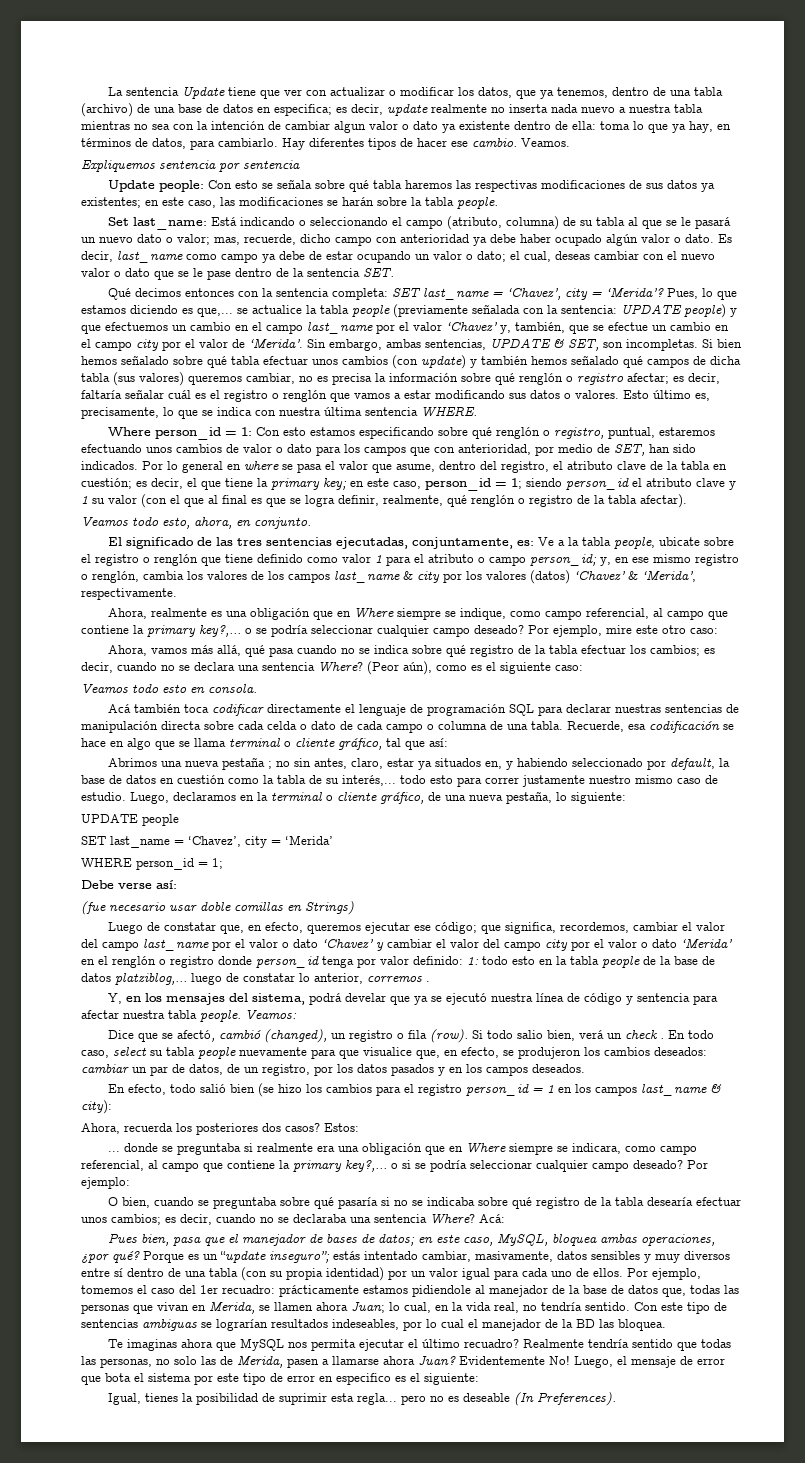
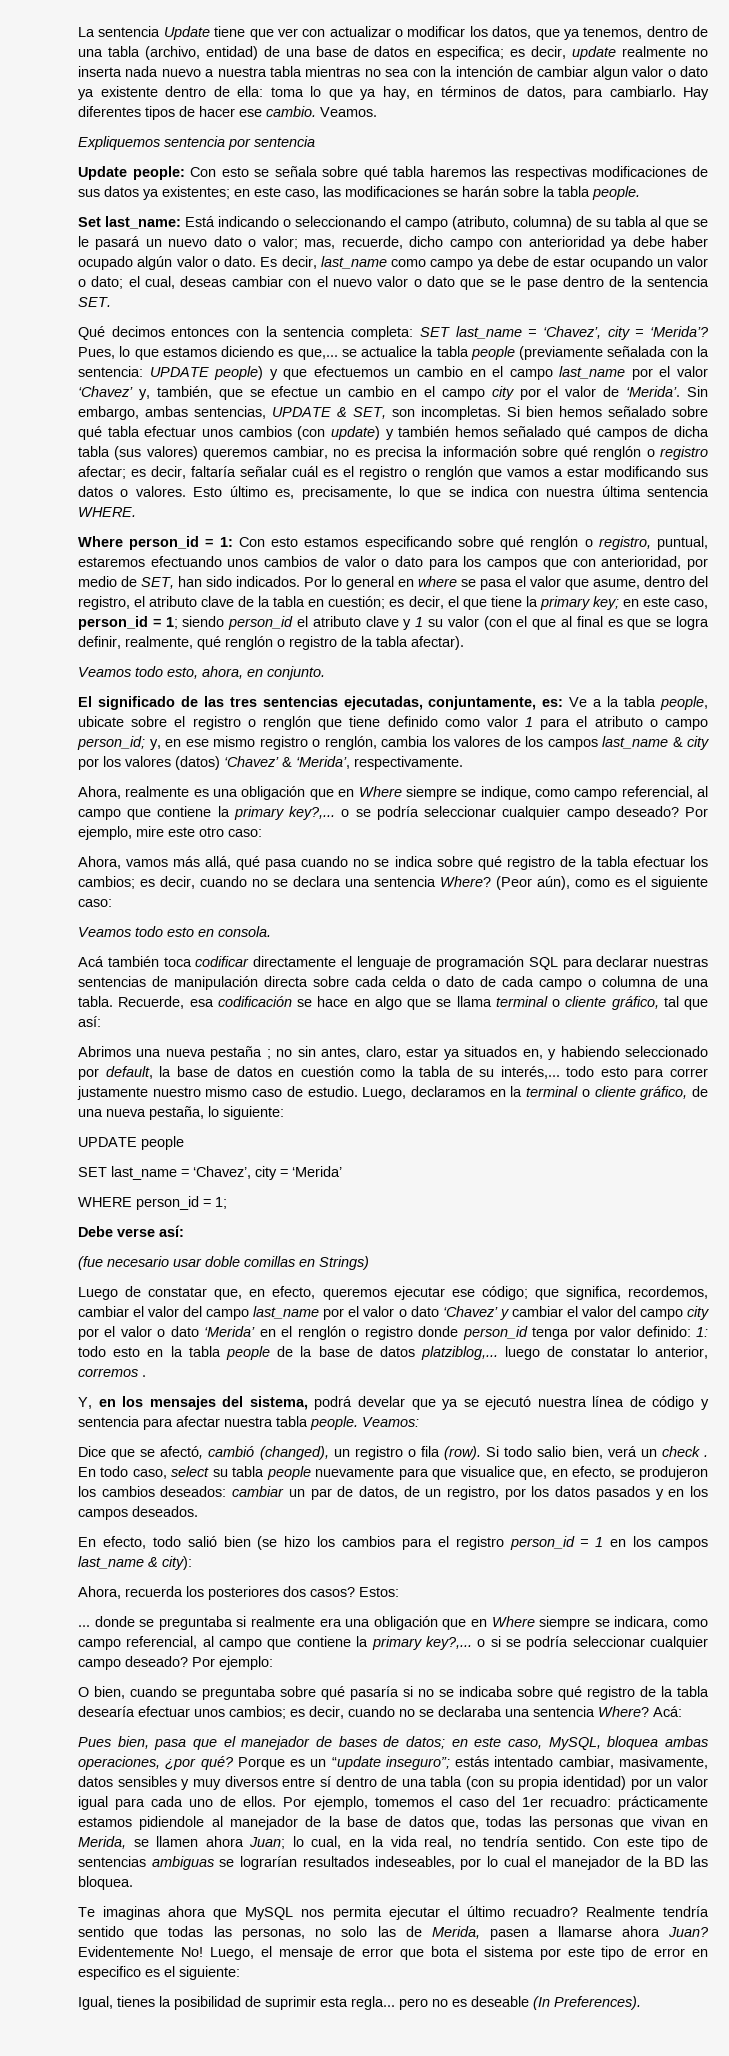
- La sentencia Update tiene que ver con actualizar o modificar los datos, que ya tenemos, dentro de una tabla (archivo) de una base de datos en especifica;
+ La sentencia Update tiene que ver con actualizar o modificar los datos, que ya tenemos, dentro de una tabla (archivo, entidad) de una base de datos en especifica;

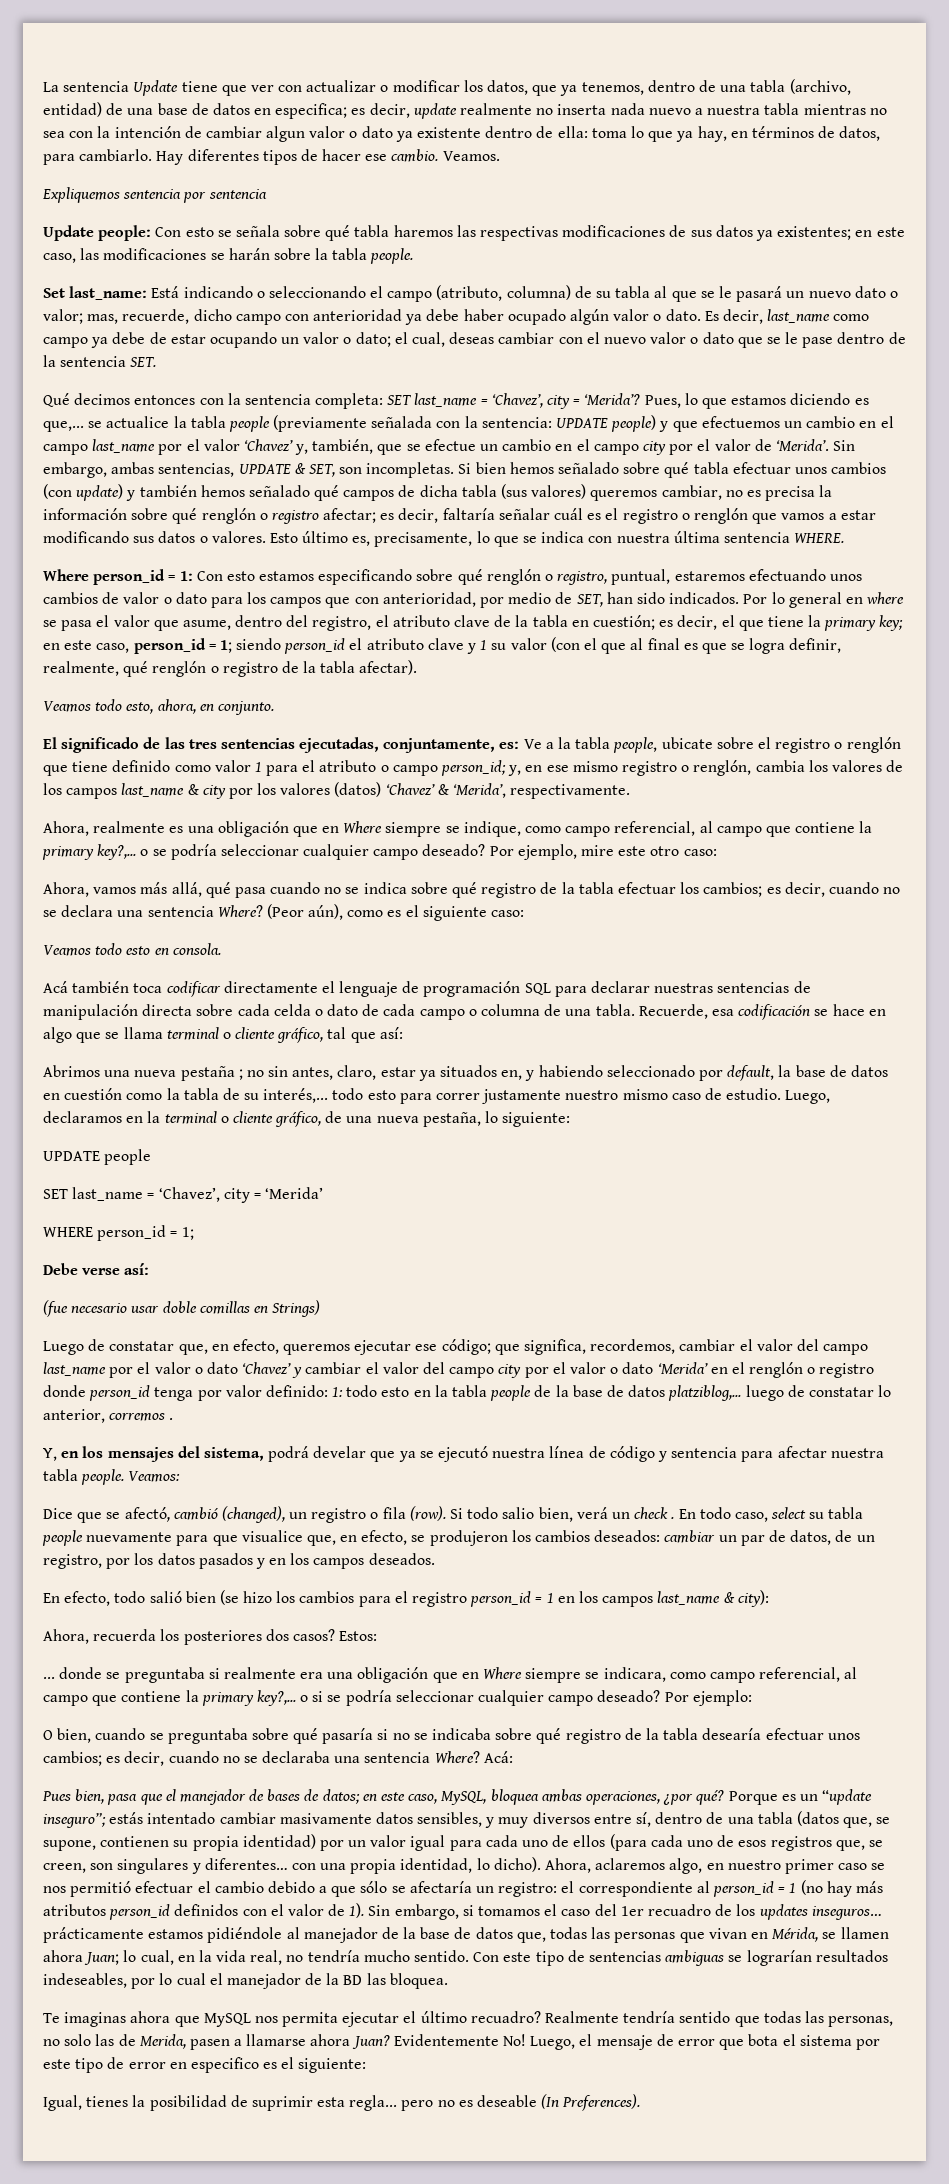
- Porque es un “update inseguro”; estás intentado cambiar, masivamente, datos sensibles y muy diversos entre sí dentro de una tabla (con su propia identidad) por un valor igual para cada uno de ellos. Por ejemplo, tomemos el caso del 1er recuadro: prácticamente estamos pidiendole al manejador de la base de datos que, todas las personas que vivan en Merida, se llamen ahora Juan; lo cual, en la vida real, no tendría sentido.
+ Porque es un “update inseguro”; estás intentado cambiar masivamente datos sensibles, y muy diversos entre sí, dentro de una tabla (datos que, se supone, contienen su propia identidad) por un valor igual para cada uno de ellos (para cada uno de esos registros que, se creen, son singulares y diferentes… con una propia identidad, lo dicho). Ahora, aclaremos algo, en nuestro primer caso se nos permitió efectuar el cambio debido a que sólo se afectaría un registro: el correspondiente al person_id = 1 (no hay más atributos person_id definidos con el valor de 1). Sin embargo, si tomamos el caso del 1er recuadro de los updates inseguros… prácticamente estamos pidiéndole al manejador de la base de datos que, todas las personas que vivan en Mérida, se llamen ahora Juan; lo cual, en la vida real, no tendría mucho sentido.

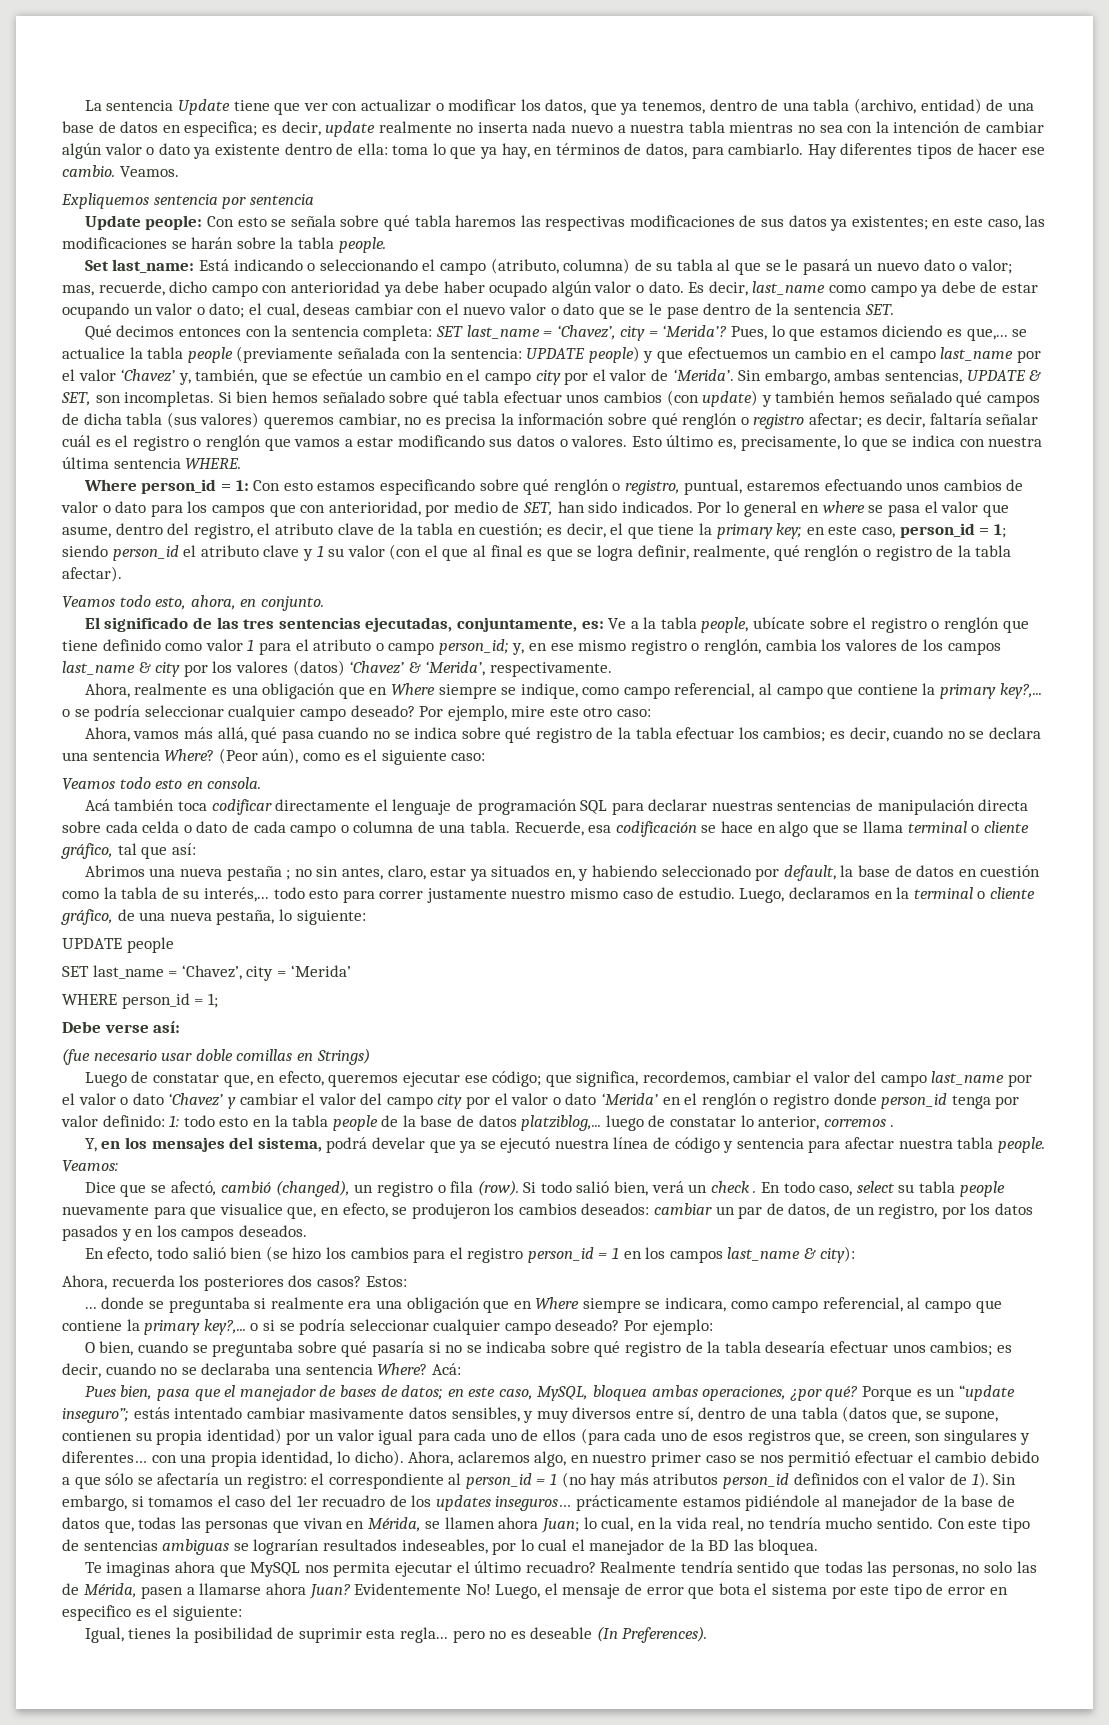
- es decir, update realmente no inserta nada nuevo a nuestra tabla mientras no sea con la intención de cambiar algun valor o dato ya existente dentro de ella:
+ es decir, update realmente no inserta nada nuevo a nuestra tabla mientras no sea con la intención de cambiar algún valor o dato ya existente dentro de ella:
- Pues, lo que estamos diciendo es que,... se actualice la tabla people (previamente señalada con la sentencia: UPDATE people) y que efectuemos un cambio en el campo last_name por el valor ‘Chavez’ y, también, que se efectue un cambio en el campo city por el valor de ‘Merida’.
+ Pues, lo que estamos diciendo es que,... se actualice la tabla people (previamente señalada con la sentencia: UPDATE people) y que efectuemos un cambio en el campo last_name por el valor ‘Chavez’ y, también, que se efectúe un cambio en el campo city por el valor de ‘Merida’.
- El significado de las tres sentencias ejecutadas, conjuntamente, es: Ve a la tabla people, ubicate sobre el registro o renglón que tiene definido como valor 1 para el atributo o campo person_id; y, en ese mismo registro o renglón, cambia los valores de los campos last_name & city por los valores (datos) ‘Chavez’ & ‘Merida’, respectivamente.
+ El significado de las tres sentencias ejecutadas, conjuntamente, es: Ve a la tabla people, ubícate sobre el registro o renglón que tiene definido como valor 1 para el atributo o campo person_id; y, en ese mismo registro o renglón, cambia los valores de los campos last_name & city por los valores (datos) ‘Chavez’ & ‘Merida’, respectivamente.
- Si todo salio bien, verá un check .
+ Si todo salió bien, verá un check .
- Realmente tendría sentido que todas las personas, no solo las de Merida, pasen a llamarse ahora Juan?
+ Realmente tendría sentido que todas las personas, no solo las de Mérida, pasen a llamarse ahora Juan?

